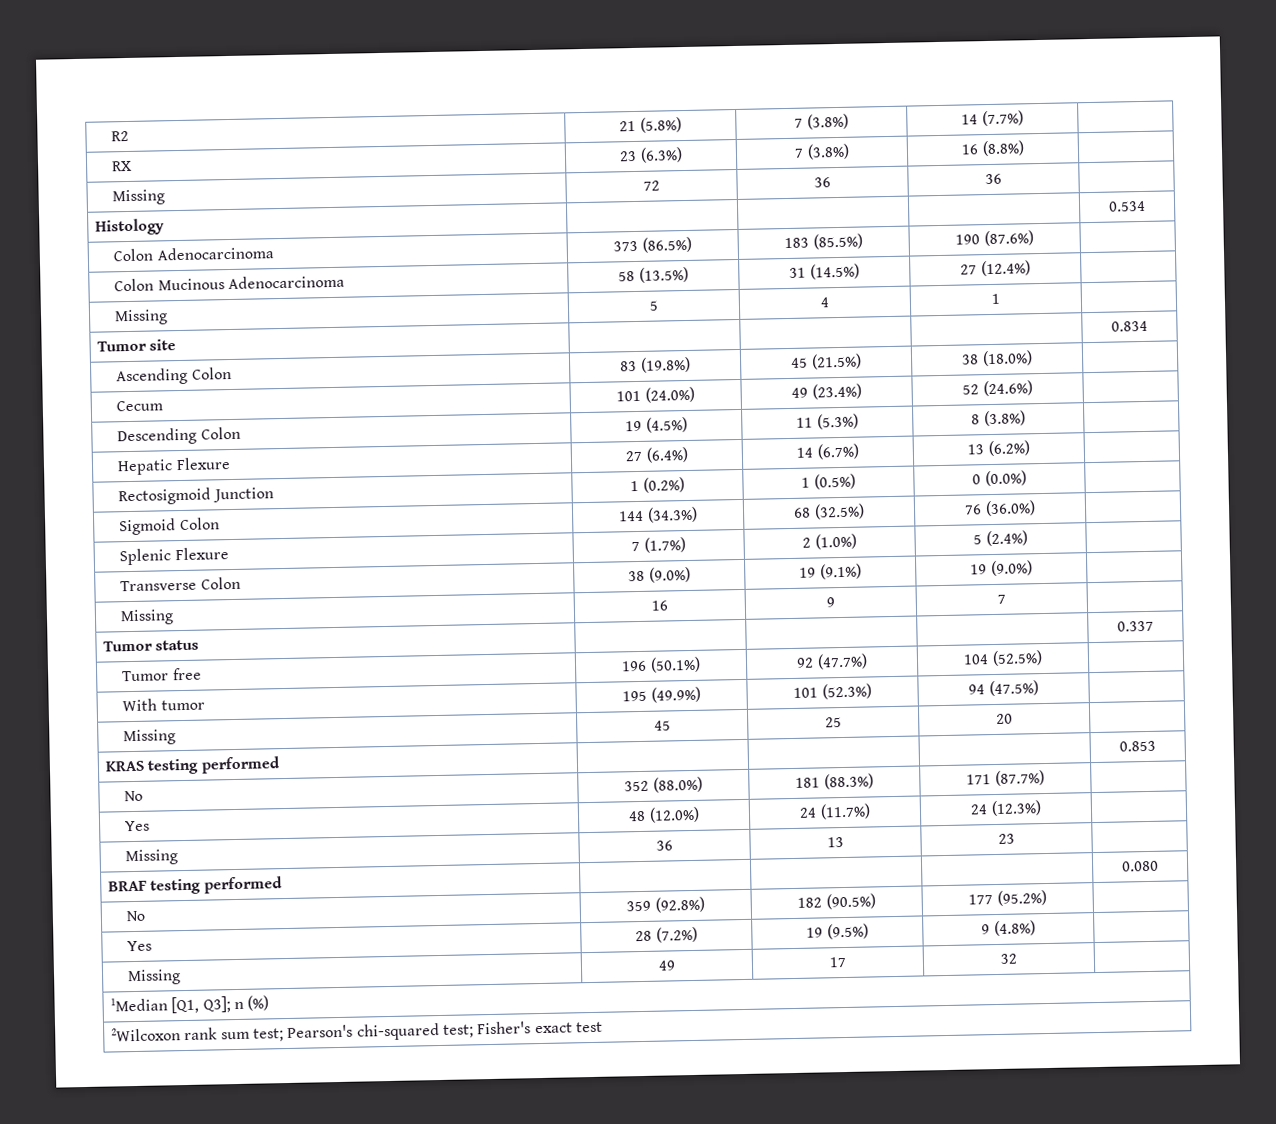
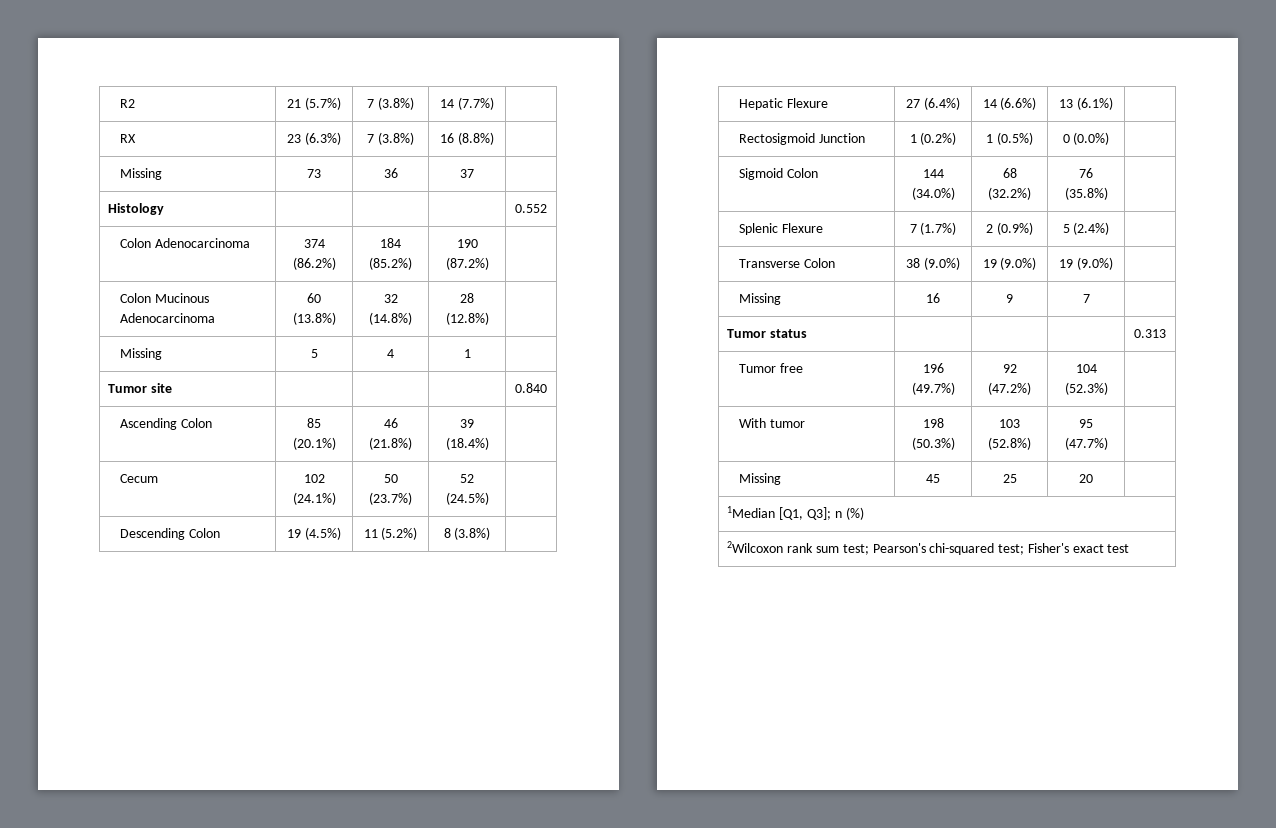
- R2 | 21 (5.8%) | 7 (3.8%) | 14 (7.7%) |
+ R2 | 21 (5.7%) | 7 (3.8%) | 14 (7.7%) |
- Missing | 72 | 36 | 36 |
+ Missing | 73 | 36 | 37 |
- Histology | | | | 0.534
+ Histology | | | | 0.552
- Colon Adenocarcinoma | 373 (86.5%) | 183 (85.5%) | 190 (87.6%) |
+ Colon Adenocarcinoma | 374 (86.2%) | 184 (85.2%) | 190 (87.2%) |
- Colon Mucinous Adenocarcinoma | 58 (13.5%) | 31 (14.5%) | 27 (12.4%) |
+ Colon Mucinous Adenocarcinoma | 60 (13.8%) | 32 (14.8%) | 28 (12.8%) |
- Tumor site | | | | 0.834
+ Tumor site | | | | 0.840
- Ascending Colon | 83 (19.8%) | 45 (21.5%) | 38 (18.0%) |
- Cecum | 101 (24.0%) | 49 (23.4%) | 52 (24.6%) |
+ Ascending Colon | 85 (20.1%) | 46 (21.8%) | 39 (18.4%) |
+ Cecum | 102 (24.1%) | 50 (23.7%) | 52 (24.5%) |
- Descending Colon | 19 (4.5%) | 11 (5.3%) | 8 (3.8%) |
+ Descending Colon | 19 (4.5%) | 11 (5.2%) | 8 (3.8%) |
- Hepatic Flexure | 27 (6.4%) | 14 (6.7%) | 13 (6.2%) |
+ Hepatic Flexure | 27 (6.4%) | 14 (6.6%) | 13 (6.1%) |
- Sigmoid Colon | 144 (34.3%) | 68 (32.5%) | 76 (36.0%) |
+ Sigmoid Colon | 144 (34.0%) | 68 (32.2%) | 76 (35.8%) |
- Splenic Flexure | 7 (1.7%) | 2 (1.0%) | 5 (2.4%) |
+ Splenic Flexure | 7 (1.7%) | 2 (0.9%) | 5 (2.4%) |
- Transverse Colon | 38 (9.0%) | 19 (9.1%) | 19 (9.0%) |
+ Transverse Colon | 38 (9.0%) | 19 (9.0%) | 19 (9.0%) |
- Tumor status | | | | 0.337
+ Tumor status | | | | 0.313
- Tumor free | 196 (50.1%) | 92 (47.7%) | 104 (52.5%) |
+ Tumor free | 196 (49.7%) | 92 (47.2%) | 104 (52.3%) |
- With tumor | 195 (49.9%) | 101 (52.3%) | 94 (47.5%) |
+ With tumor | 198 (50.3%) | 103 (52.8%) | 95 (47.7%) |
  Missing | 45 | 25 | 20 |
- KRAS testing performed | | | | 0.853
- No | 352 (88.0%) | 181 (88.3%) | 171 (87.7%) |
- Yes | 48 (12.0%) | 24 (11.7%) | 24 (12.3%) |
- Missing | 36 | 13 | 23 |
- BRAF testing performed | | | | 0.080
- No | 359 (92.8%) | 182 (90.5%) | 177 (95.2%) |
- Yes | 28 (7.2%) | 19 (9.5%) | 9 (4.8%) |
- Missing | 49 | 17 | 32 |

